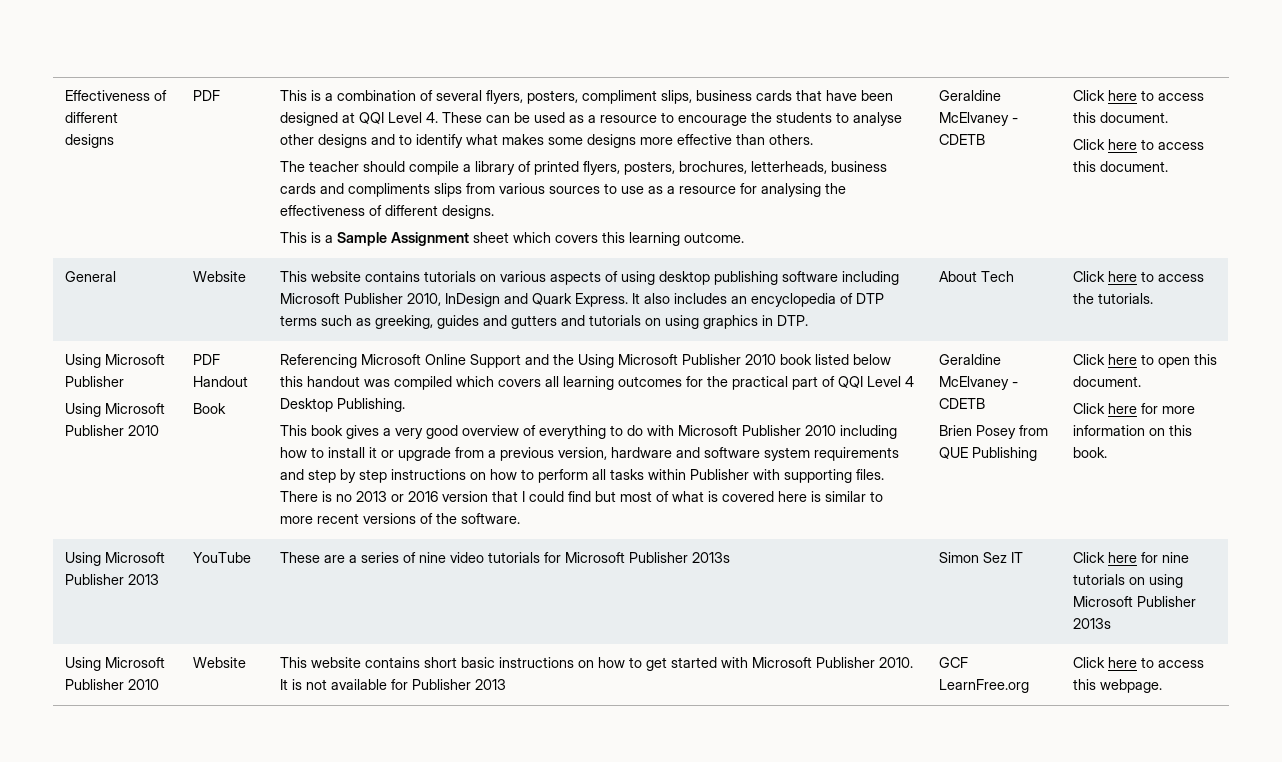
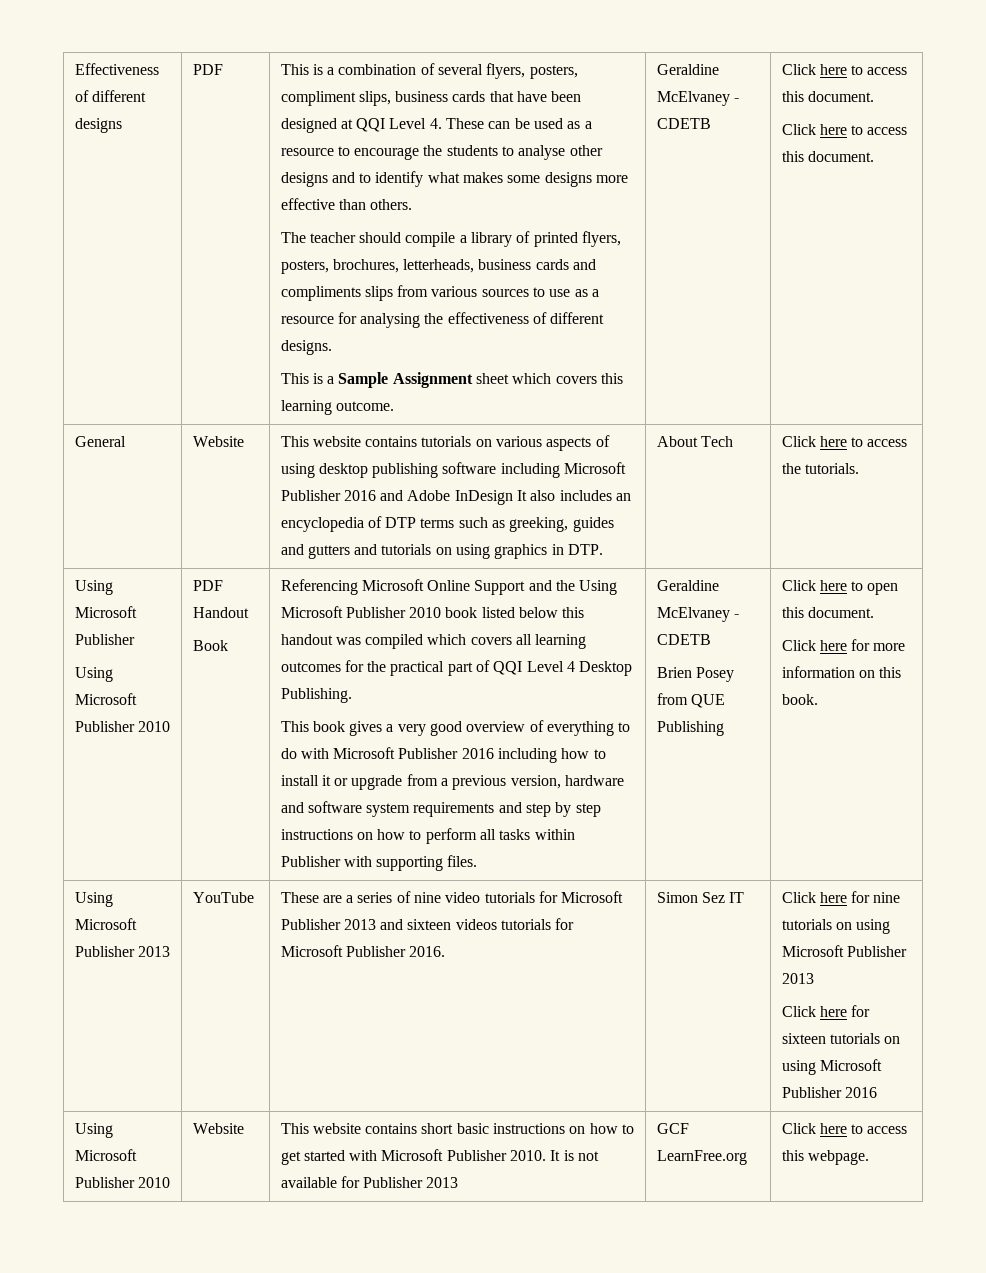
- This website contains tutorials on various aspects of using desktop publishing software including Microsoft Publisher 2010, InDesign and Quark Express. It also includes an encyclopedia of DTP terms such as greeking, guides and gutters and tutorials on using graphics in DTP.
+ This website contains tutorials on various aspects of using desktop publishing software including Microsoft Publisher 2016 and Adobe InDesign It also includes an encyclopedia of DTP terms such as greeking, guides and gutters and tutorials on using graphics in DTP.
- This book gives a very good overview of everything to do with Microsoft Publisher 2010 including how to install it or upgrade from a previous version, hardware and software system requirements and step by step instructions on how to perform all tasks within Publisher with supporting files. There is no 2013 or 2016 version that I could find but most of what is covered here is similar to more recent versions of the software.
+ This book gives a very good overview of everything to do with Microsoft Publisher 2016 including how to install it or upgrade from a previous version, hardware and software system requirements and step by step instructions on how to perform all tasks within Publisher with supporting files.
- These are a series of nine video tutorials for Microsoft Publisher 2013s
+ These are a series of nine video tutorials for Microsoft Publisher 2013 and sixteen videos tutorials for Microsoft Publisher 2016.
- Click here for nine tutorials on using Microsoft Publisher 2013s
+ Click here for nine tutorials on using Microsoft Publisher 2013
+ Click here for sixteen tutorials on using Microsoft Publisher 2016

